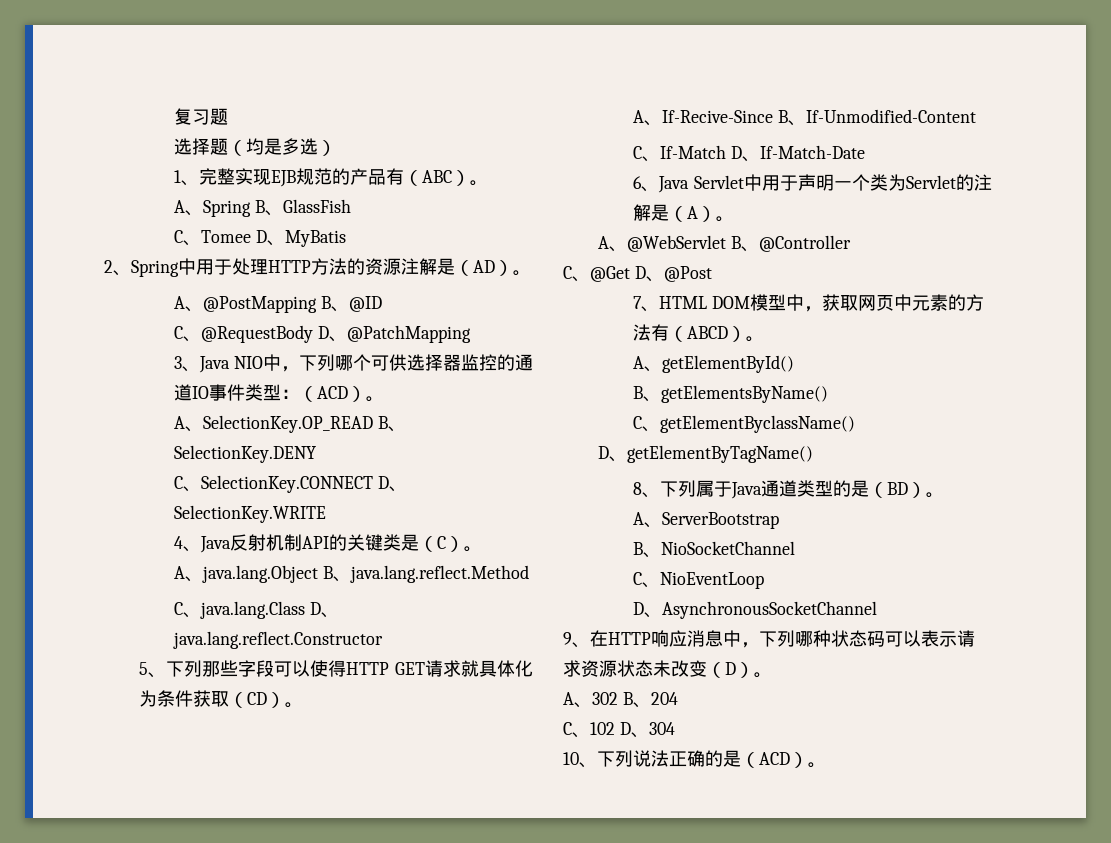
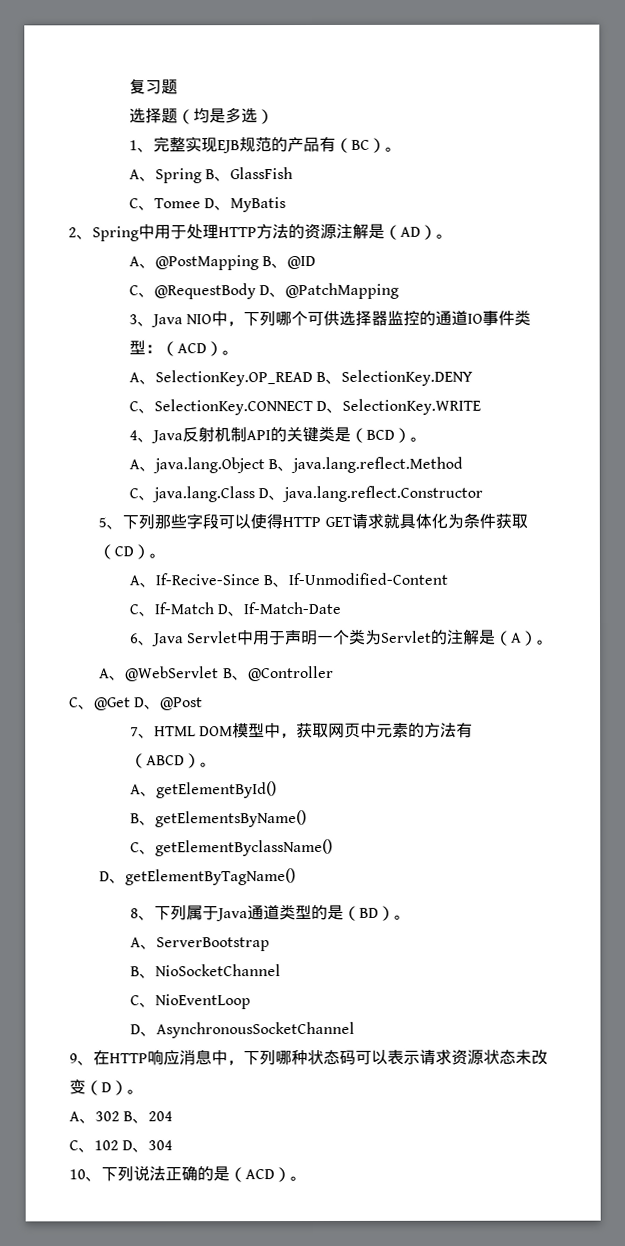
- 1、完整实现EJB规范的产品有（ABC）。
+ 1、完整实现EJB规范的产品有（BC）。
- 4、Java反射机制API的关键类是（C）。
+ 4、Java反射机制API的关键类是（BCD）。

